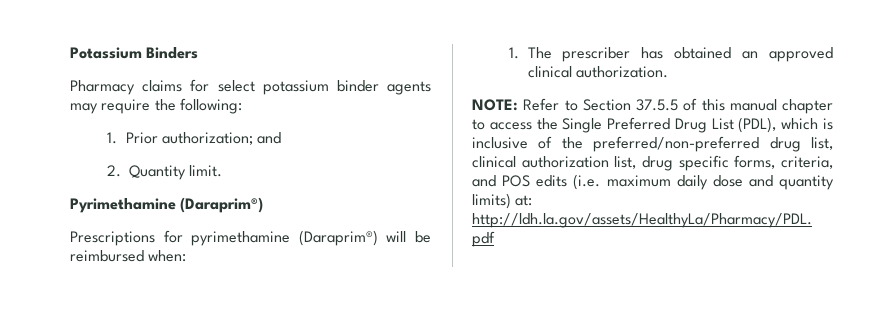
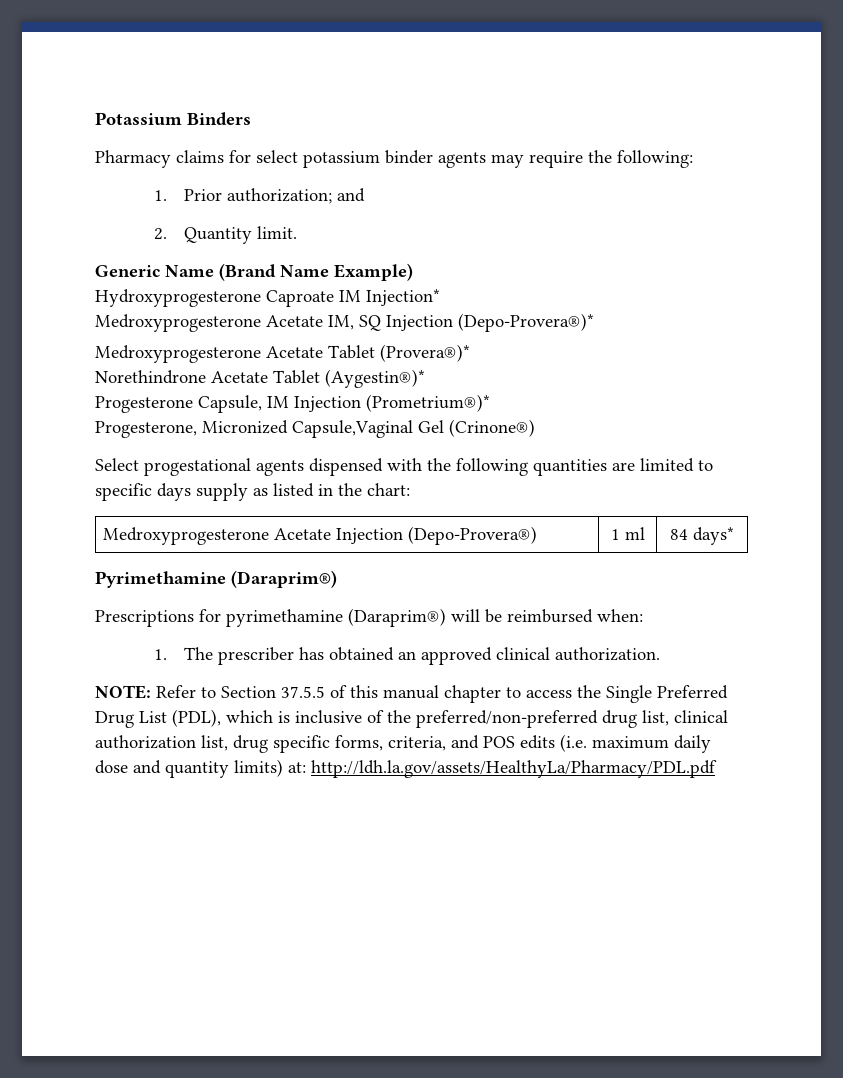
+ Generic Name (Brand Name Example)
+ Hydroxyprogesterone Caproate IM Injection*
+ Medroxyprogesterone Acetate IM, SQ Injection (Depo-Provera®)*
+ Medroxyprogesterone Acetate Tablet (Provera®)*
+ Norethindrone Acetate Tablet (Aygestin®)*
+ Progesterone Capsule, IM Injection (Prometrium®)*
+ Progesterone, Micronized Capsule,Vaginal Gel (Crinone®)
+ Select progestational agents dispensed with the following quantities are limited to specific days supply as listed in the chart:
+ Medroxyprogesterone Acetate Injection (Depo-Provera®) | 1 ml | 84 days*

